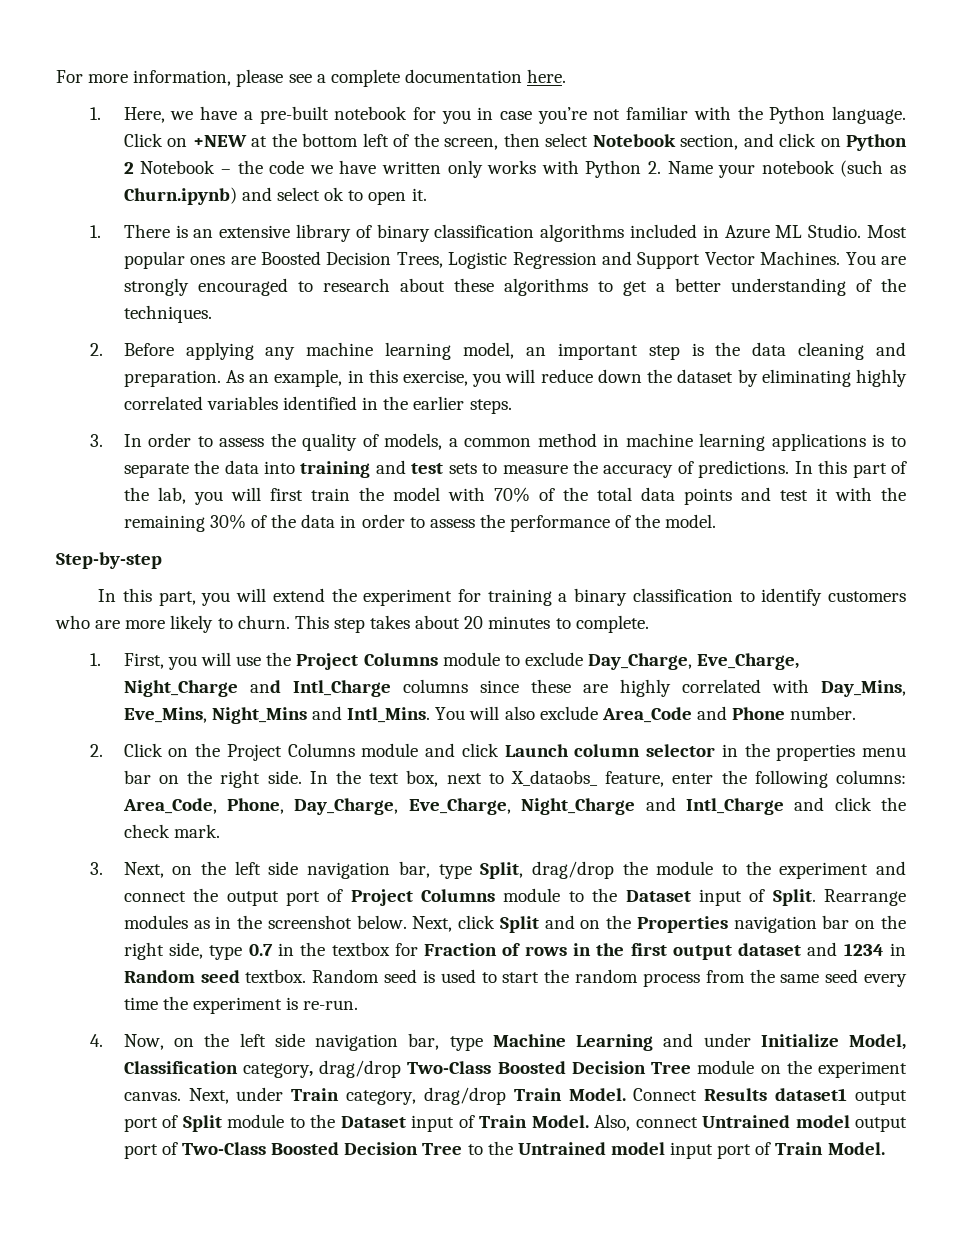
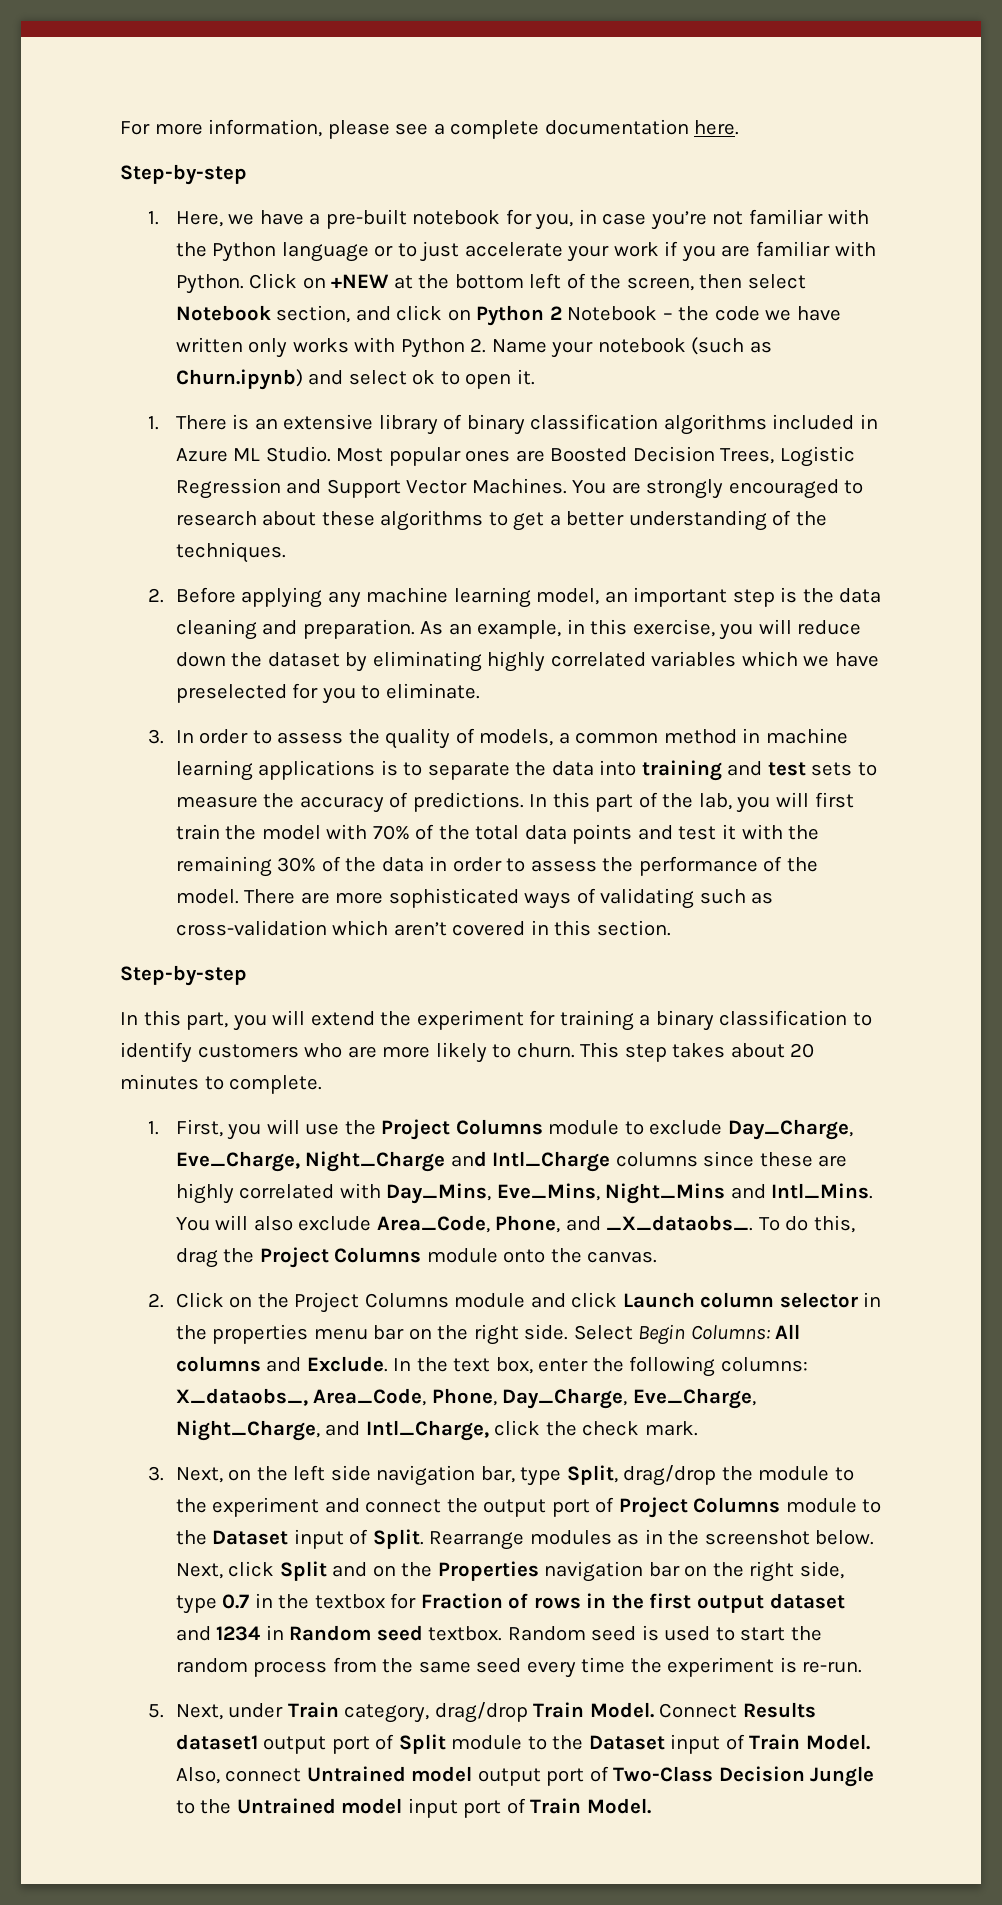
  For more information, please see a complete documentation here.
+ Step-by-step
- 1. Here, we have a pre-built notebook for you in case you’re not familiar with the Python language.
+ 1. Here, we have a pre-built notebook for you, in case you’re not familiar with the Python language or to just accelerate your work if you are familiar with Python.
- As an example, in this exercise, you will reduce down the dataset by eliminating highly correlated variables identified in the earlier steps.
+ As an example, in this exercise, you will reduce down the dataset by eliminating highly correlated variables which we have preselected for you to eliminate.
+ There are more sophisticated ways of validating such as cross-validation which aren’t covered in this section.
- You will also exclude Area_Code and Phone number.
+ You will also exclude Area_Code, Phone, and _X_dataobs_. To do this, drag the Project Columns module onto the canvas.
- In the text box, next to X_dataobs_ feature, enter the following columns: Area_Code, Phone, Day_Charge, Eve_Charge, Night_Charge and Intl_Charge and click the check mark.
+ Select Begin Columns: All columns and Exclude. In the text box, enter the following columns: X_dataobs_, Area_Code, Phone, Day_Charge, Eve_Charge, Night_Charge, and Intl_Charge, click the check mark.
- 4. Now, on the left side navigation bar, type Machine Learning and under Initialize Model, Classification category, drag/drop Two-Class Boosted Decision Tree module on the experiment canvas. Next, under Train category, drag/drop Train Model.
+ 5. Next, under Train category, drag/drop Train Model.
- Also, connect Untrained model output port of Two-Class Boosted Decision Tree to the Untrained model input port of Train Model.
+ Also, connect Untrained model output port of Two-Class Decision Jungle to the Untrained model input port of Train Model.

